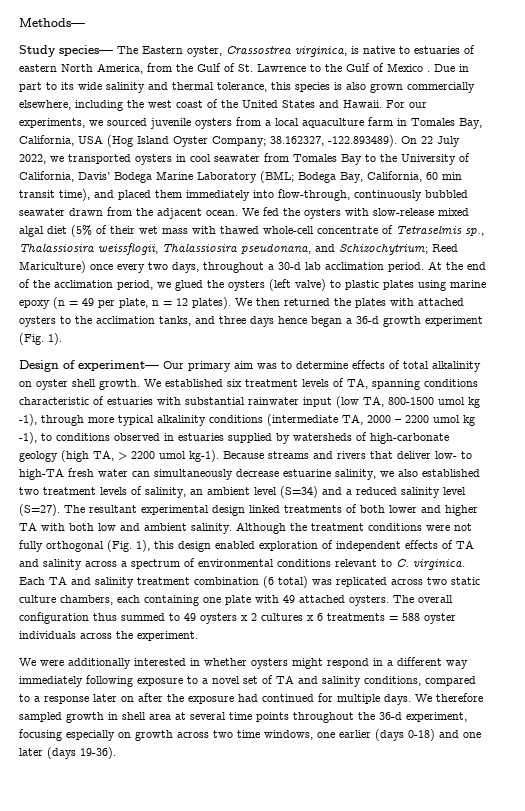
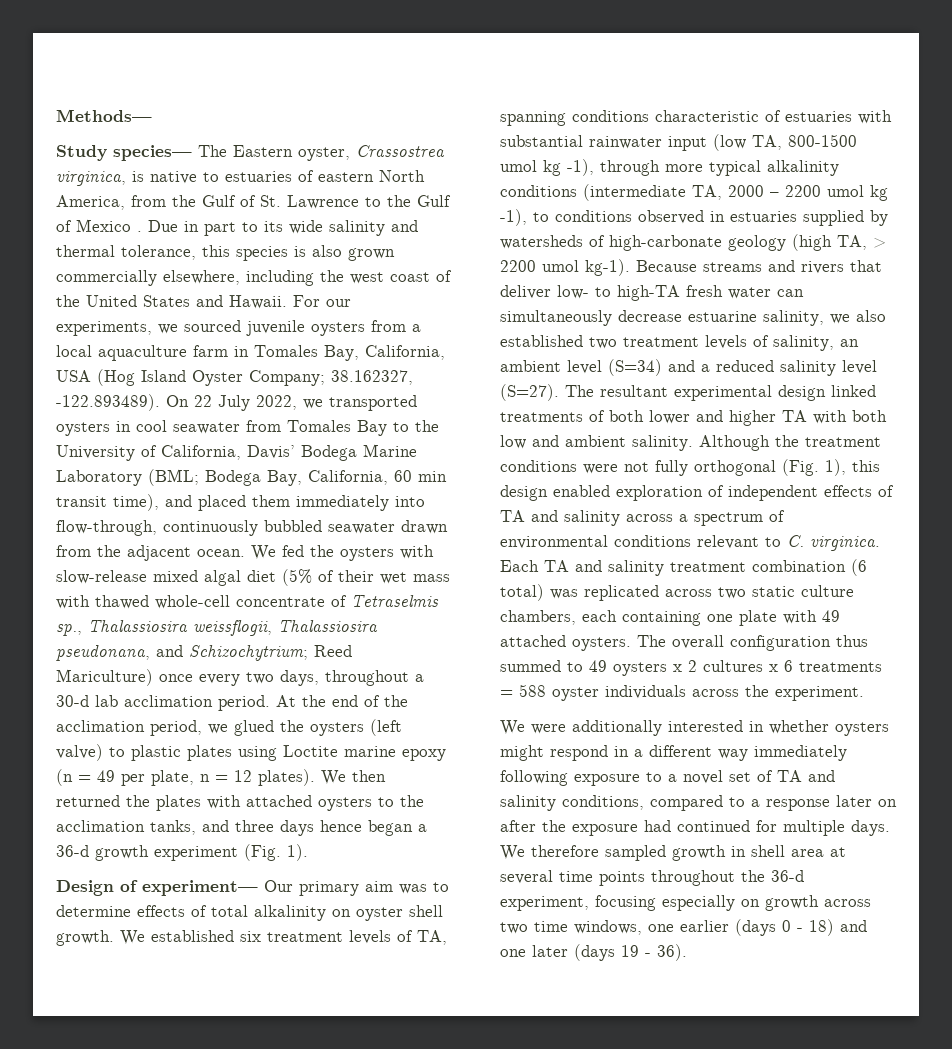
- At the end of the acclimation period, we glued the oysters (left valve) to plastic plates using marine epoxy (n = 49 per plate, n = 12 plates).
+ At the end of the acclimation period, we glued the oysters (left valve) to plastic plates using Loctite marine epoxy (n = 49 per plate, n = 12 plates).
- We therefore sampled growth in shell area at several time points throughout the 36-d experiment, focusing especially on growth across two time windows, one earlier (days 0-18) and one later (days 19-36).
+ We therefore sampled growth in shell area at several time points throughout the 36-d experiment, focusing especially on growth across two time windows, one earlier (days 0 - 18) and one later (days 19 - 36).

